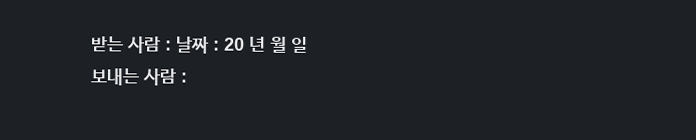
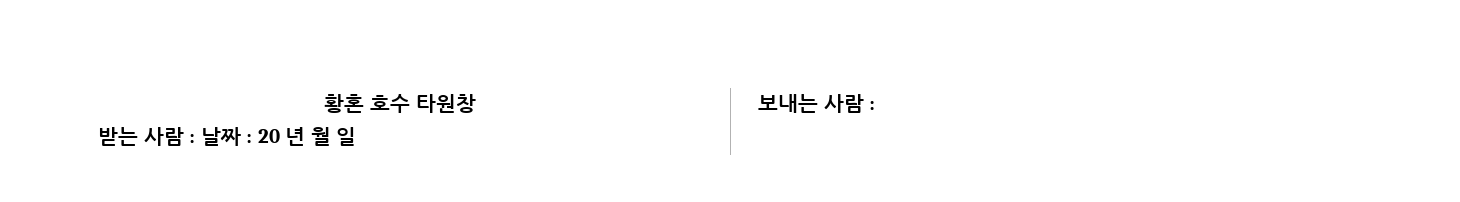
+ 황혼 호수 타원창

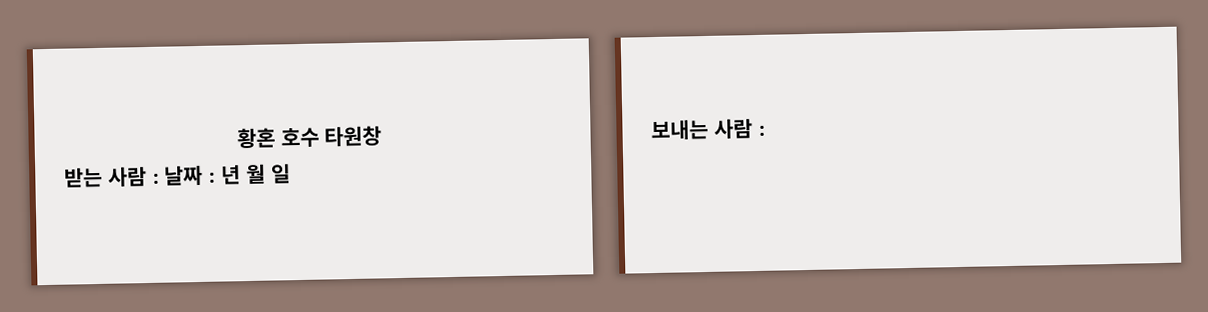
- 받는 사람 : 날짜 : 20 년 월 일
+ 받는 사람 : 날짜 : 년 월 일

